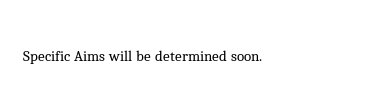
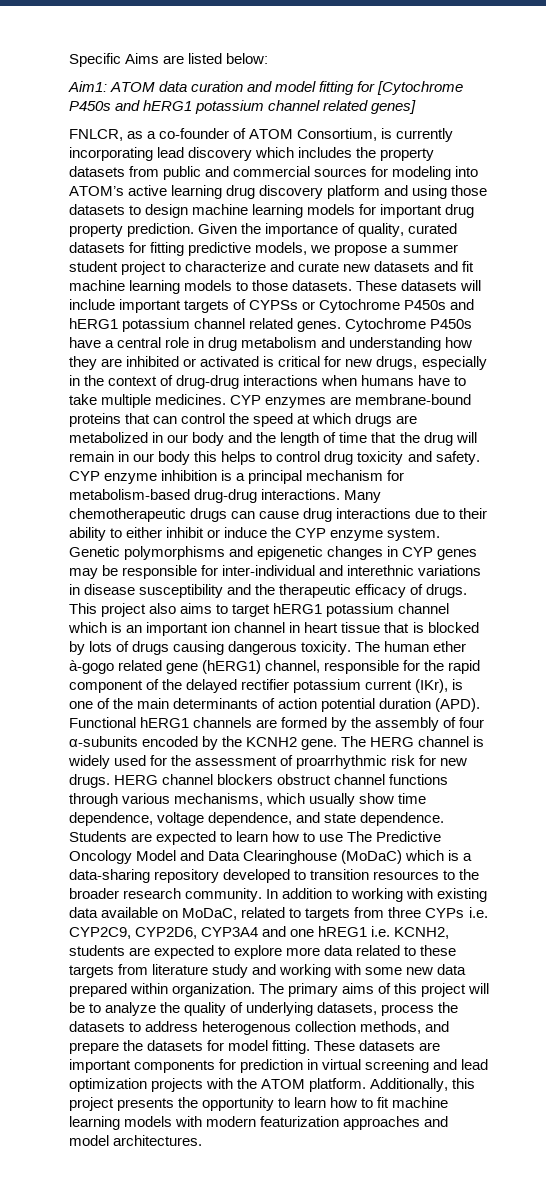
- Specific Aims will be determined soon.
+ Specific Aims are listed below:
+ Aim1: ATOM data curation and model fitting for [Cytochrome P450s and hERG1 potassium channel related genes]
+ FNLCR, as a co-founder of ATOM Consortium, is currently incorporating lead discovery which includes the property datasets from public and commercial sources for modeling into ATOM’s active learning drug discovery platform and using those datasets to design machine learning models for important drug property prediction. Given the importance of quality, curated datasets for fitting predictive models, we propose a summer student project to characterize and curate new datasets and fit machine learning models to those datasets. These datasets will include important targets of CYPSs or Cytochrome P450s and hERG1 potassium channel related genes. Cytochrome P450s have a central role in drug metabolism and understanding how they are inhibited or activated is critical for new drugs, especially in the context of drug-drug interactions when humans have to take multiple medicines. CYP enzymes are membrane-bound proteins that can control the speed at which drugs are metabolized in our body and the length of time that the drug will remain in our body this helps to control drug toxicity and safety. CYP enzyme inhibition is a principal mechanism for metabolism-based drug-drug interactions. Many chemotherapeutic drugs can cause drug interactions due to their ability to either inhibit or induce the CYP enzyme system. Genetic polymorphisms and epigenetic changes in CYP genes may be responsible for inter-individual and interethnic variations in disease susceptibility and the therapeutic efficacy of drugs. This project also aims to target hERG1 potassium channel which is an important ion channel in heart tissue that is blocked by lots of drugs causing dangerous toxicity. The human ether à-gogo related gene (hERG1) channel, responsible for the rapid component of the delayed rectifier potassium current (IKr), is one of the main determinants of action potential duration (APD). Functional hERG1 channels are formed by the assembly of four α-subunits encoded by the KCNH2 gene. The HERG channel is widely used for the assessment of proarrhythmic risk for new drugs. HERG channel blockers obstruct channel functions through various mechanisms, which usually show time dependence, voltage dependence, and state dependence. Students are expected to learn how to use The Predictive Oncology Model and Data Clearinghouse (MoDaC) which is a data-sharing repository developed to transition resources to the broader research community. In addition to working with existing data available on MoDaC, related to targets from three CYPs i.e. CYP2C9, CYP2D6, CYP3A4 and one hREG1 i.e. KCNH2, students are expected to explore more data related to these targets from literature study and working with some new data prepared within organization. The primary aims of this project will be to analyze the quality of underlying datasets, process the datasets to address heterogenous collection methods, and prepare the datasets for model fitting. These datasets are important components for prediction in virtual screening and lead optimization projects with the ATOM platform. Additionally, this project presents the opportunity to learn how to fit machine learning models with modern featurization approaches and model architectures.

